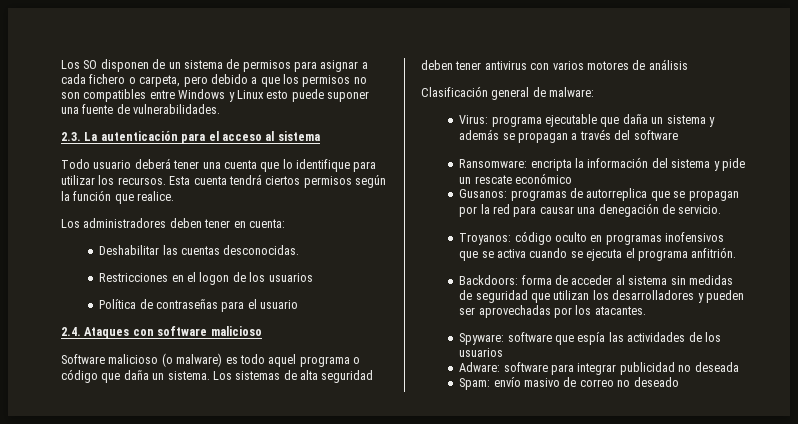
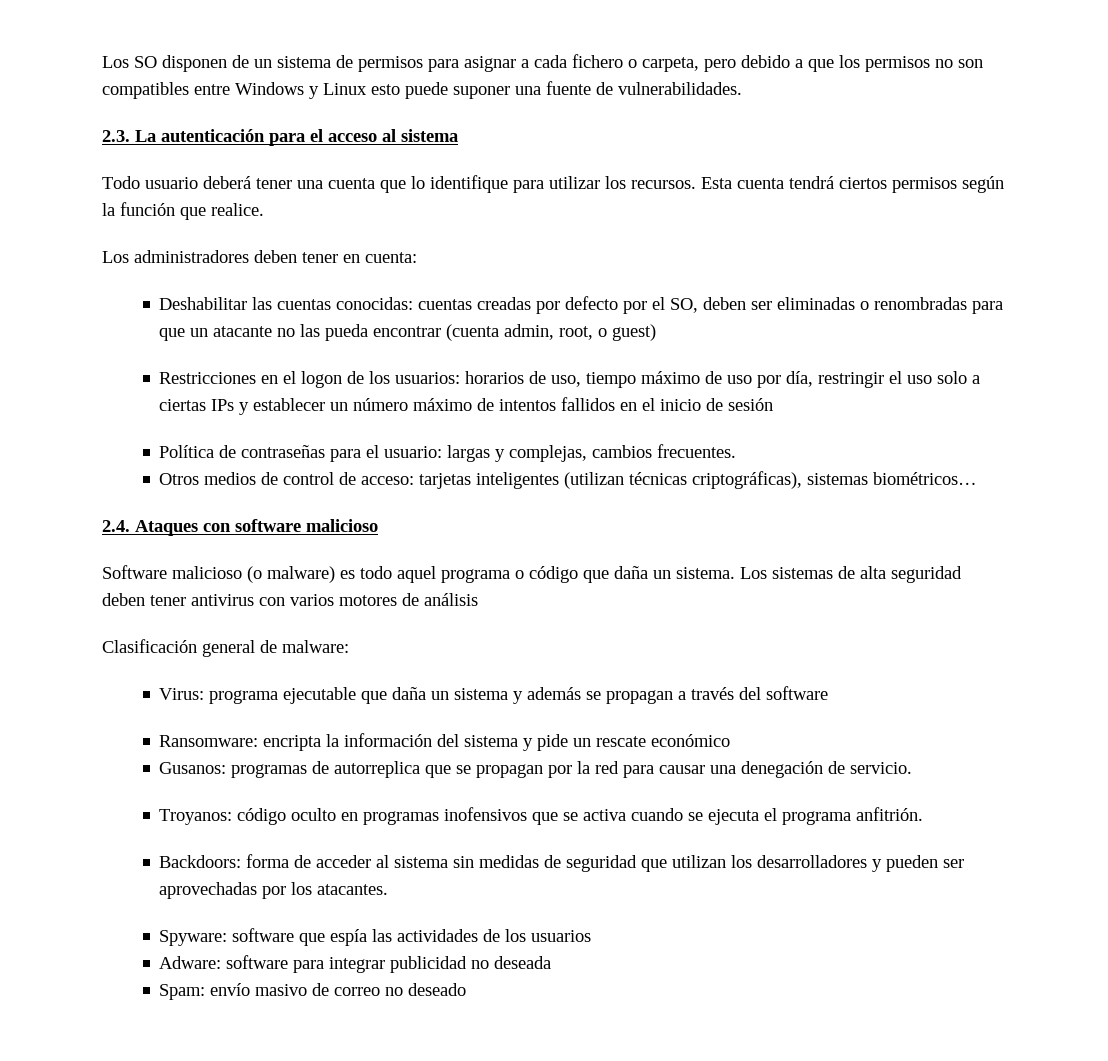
- Deshabilitar las cuentas desconocidas.
+ Deshabilitar las cuentas conocidas: cuentas creadas por defecto por el SO, deben ser eliminadas o renombradas para que un atacante no las pueda encontrar (cuenta admin, root, o guest)
- Restricciones en el logon de los usuarios
+ Restricciones en el logon de los usuarios: horarios de uso, tiempo máximo de uso por día, restringir el uso solo a ciertas IPs y establecer un número máximo de intentos fallidos en el inicio de sesión
- Política de contraseñas para el usuario
+ Política de contraseñas para el usuario: largas y complejas, cambios frecuentes.
+ Otros medios de control de acceso: tarjetas inteligentes (utilizan técnicas criptográficas), sistemas biométricos…

